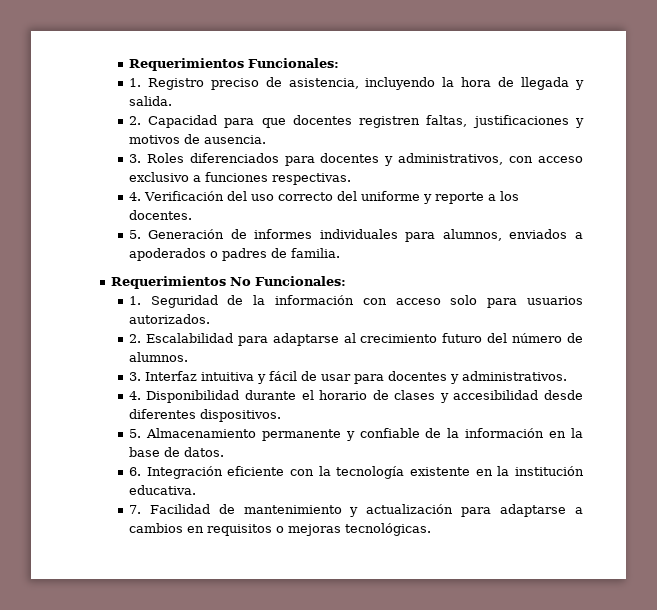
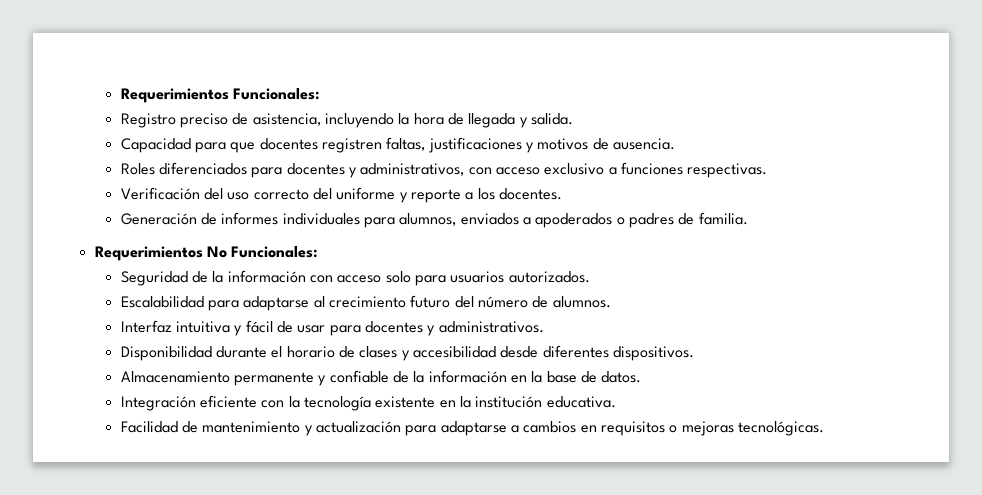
- 1. Registro preciso de asistencia, incluyendo la hora de llegada y salida.
+ Registro preciso de asistencia, incluyendo la hora de llegada y salida.
- 2. Capacidad para que docentes registren faltas, justificaciones y motivos de ausencia.
+ Capacidad para que docentes registren faltas, justificaciones y motivos de ausencia.
- 3. Roles diferenciados para docentes y administrativos, con acceso exclusivo a funciones respectivas.
+ Roles diferenciados para docentes y administrativos, con acceso exclusivo a funciones respectivas.
- 4. Verificación del uso correcto del uniforme y reporte a los docentes.
+ Verificación del uso correcto del uniforme y reporte a los docentes.
- 5. Generación de informes individuales para alumnos, enviados a apoderados o padres de familia.
+ Generación de informes individuales para alumnos, enviados a apoderados o padres de familia.
- 1. Seguridad de la información con acceso solo para usuarios autorizados.
+ Seguridad de la información con acceso solo para usuarios autorizados.
- 2. Escalabilidad para adaptarse al crecimiento futuro del número de alumnos.
+ Escalabilidad para adaptarse al crecimiento futuro del número de alumnos.
- 3. Interfaz intuitiva y fácil de usar para docentes y administrativos.
+ Interfaz intuitiva y fácil de usar para docentes y administrativos.
- 4. Disponibilidad durante el horario de clases y accesibilidad desde diferentes dispositivos.
+ Disponibilidad durante el horario de clases y accesibilidad desde diferentes dispositivos.
- 5. Almacenamiento permanente y confiable de la información en la base de datos.
+ Almacenamiento permanente y confiable de la información en la base de datos.
- 6. Integración eficiente con la tecnología existente en la institución educativa.
+ Integración eficiente con la tecnología existente en la institución educativa.
- 7. Facilidad de mantenimiento y actualización para adaptarse a cambios en requisitos o mejoras tecnológicas.
+ Facilidad de mantenimiento y actualización para adaptarse a cambios en requisitos o mejoras tecnológicas.

